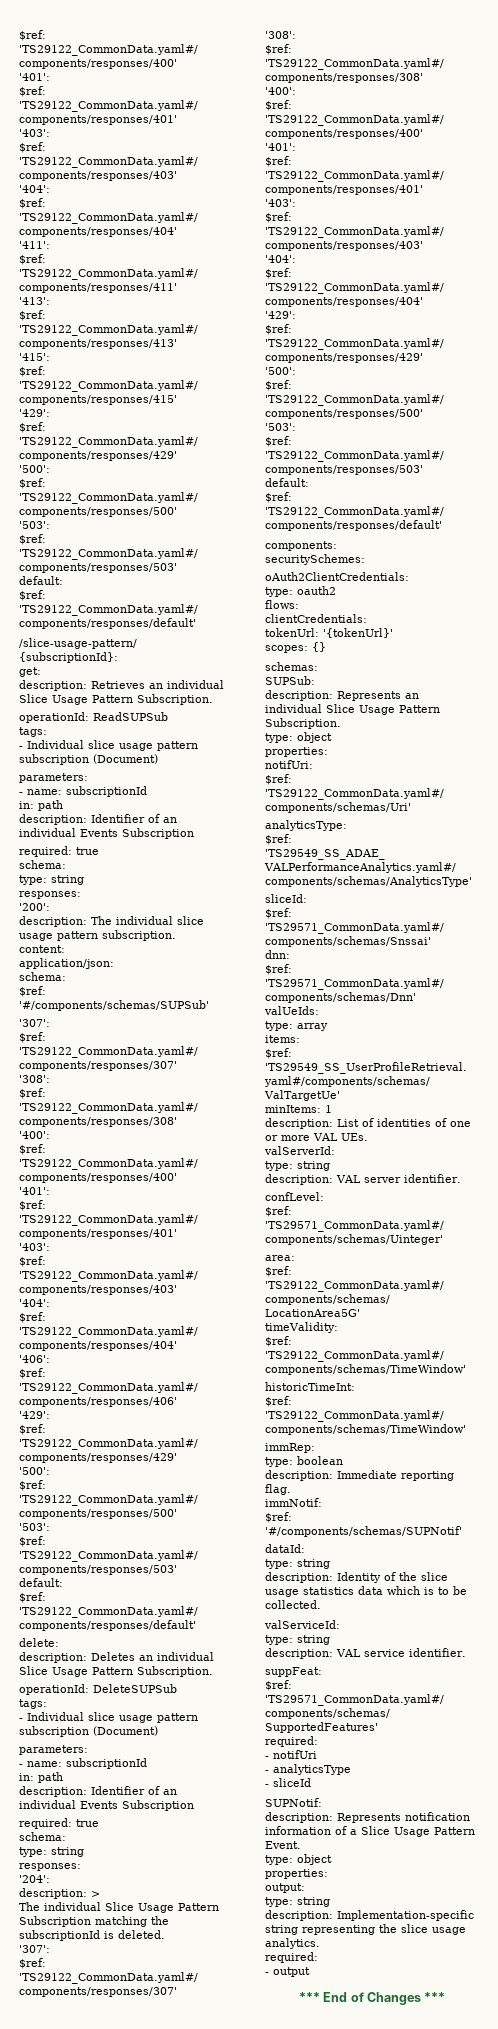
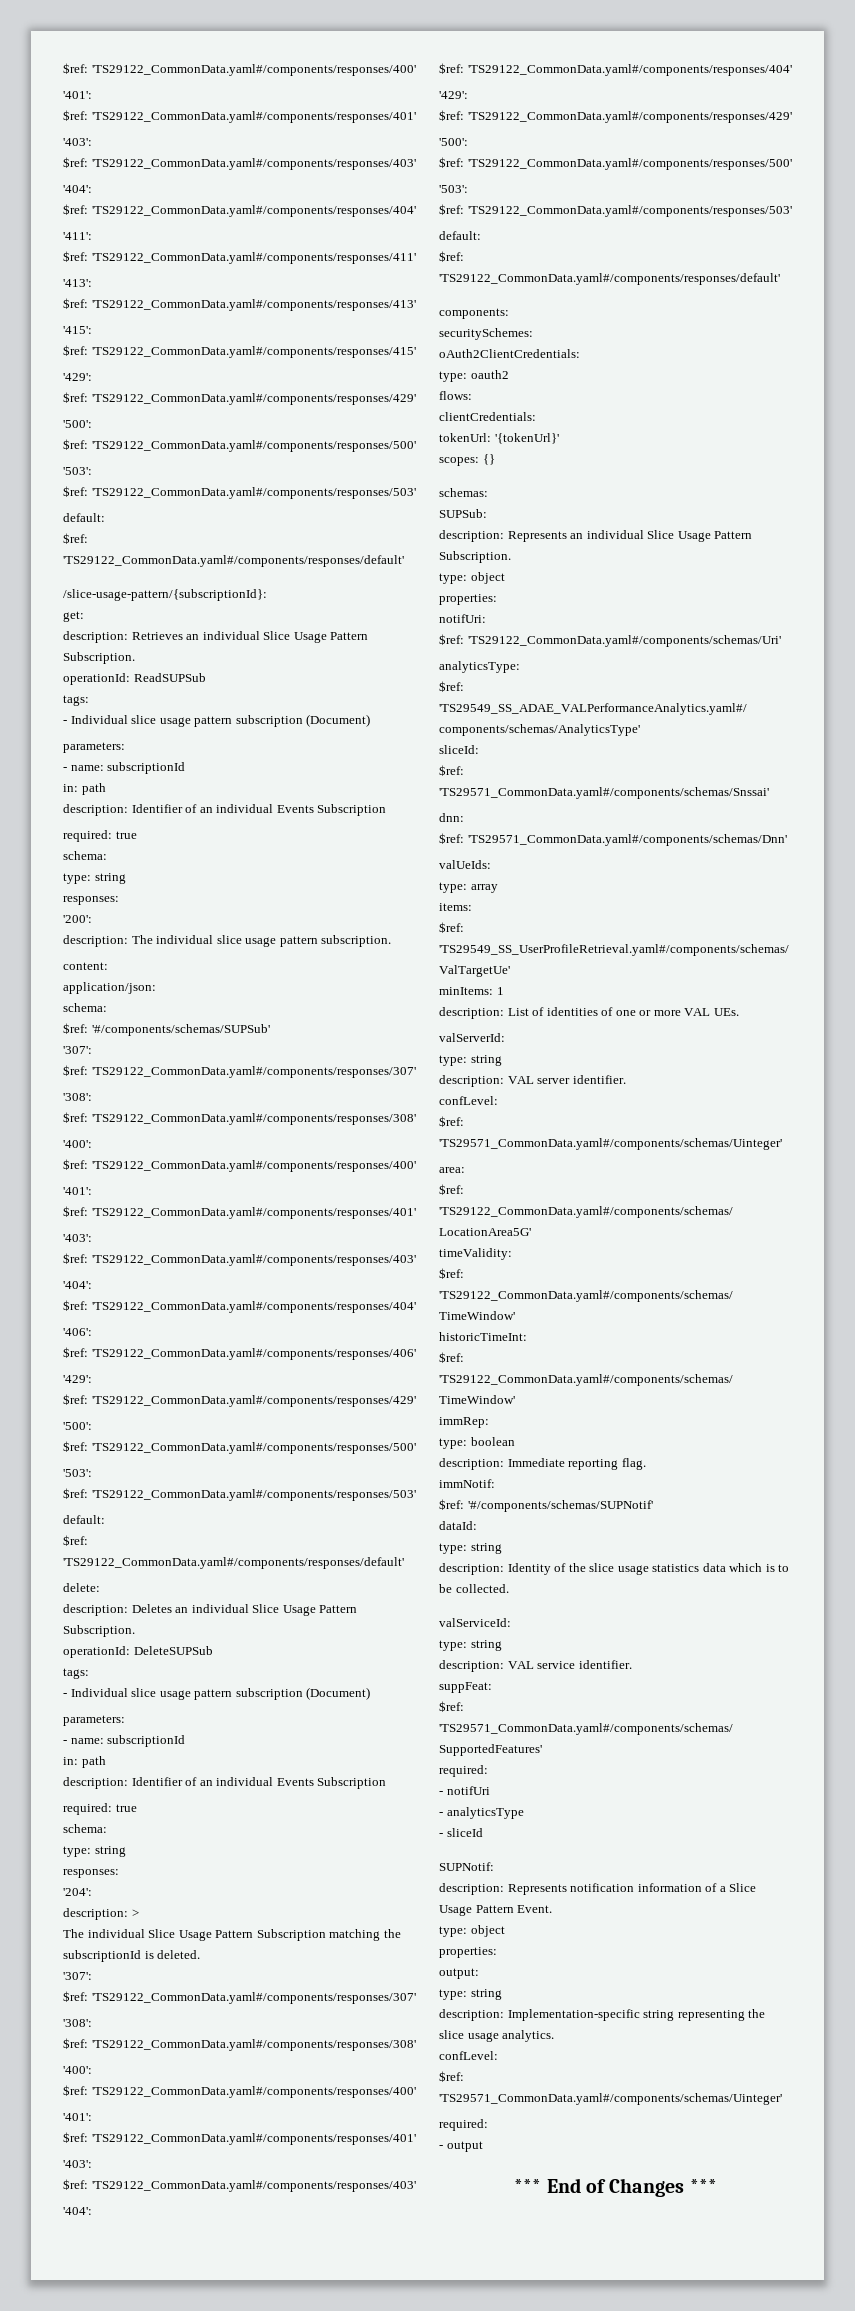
  description: Implementation-specific string representing the slice usage analytics.
+ confLevel:
+ $ref: 'TS29571_CommonData.yaml#/components/schemas/Uinteger'

